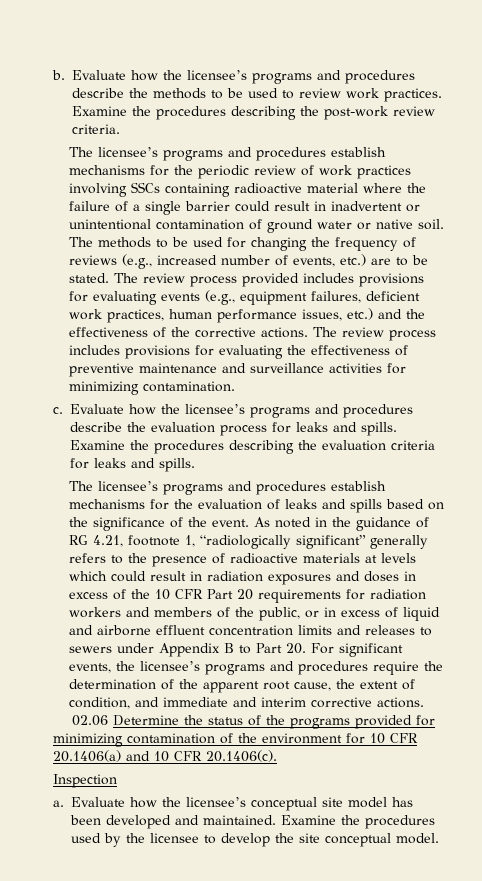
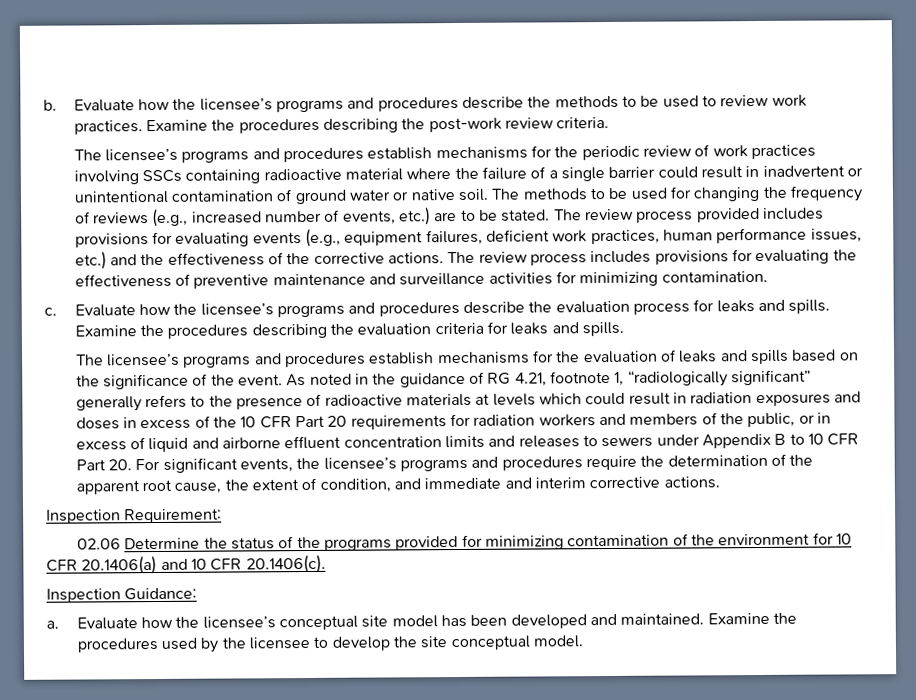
- As noted in the guidance of RG 4.21, footnote 1, “radiologically significant” generally refers to the presence of radioactive materials at levels which could result in radiation exposures and doses in excess of the 10 CFR Part 20 requirements for radiation workers and members of the public, or in excess of liquid and airborne effluent concentration limits and releases to sewers under Appendix B to Part 20. For significant events, the licensee’s programs and procedures require the determination of the apparent root cause, the extent of condition, and immediate and interim corrective actions.
+ As noted in the guidance of RG 4.21, footnote 1, “radiologically significant” generally refers to the presence of radioactive materials at levels which could result in radiation exposures and doses in excess of the 10 CFR Part 20 requirements for radiation workers and members of the public, or in excess of liquid and airborne effluent concentration limits and releases to sewers under Appendix B to 10 CFR Part 20. For significant events, the licensee’s programs and procedures require the determination of the apparent root cause, the extent of condition, and immediate and interim corrective actions.
+ Inspection Requirement:
- Inspection
+ Inspection Guidance:

